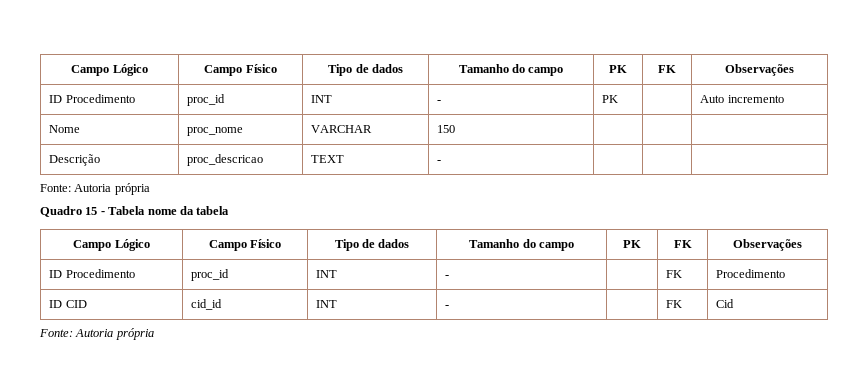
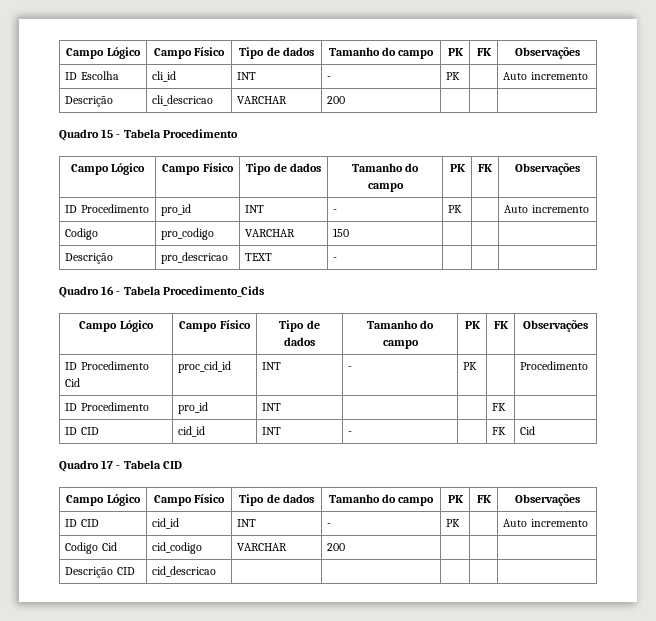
- ID Procedimento | proc_id | INT | - | PK | | Auto incremento
- Nome | proc_nome | VARCHAR | 150 | | |
- Descrição | proc_descricao | TEXT | - | | |
- Fonte: Autoria própria
+ ID Escolha | cli_id | INT | - | PK | | Auto incremento
+ Descrição | cli_descricao | VARCHAR | 200 | | |
- Quadro 15 - Tabela nome da tabela
+ Quadro 15 - Tabela Procedimento
- ID Procedimento | proc_id | INT | - | | FK | Procedimento
+ ID Procedimento | pro_id | INT | - | PK | | Auto incremento
+ Codigo | pro_codigo | VARCHAR | 150 | | |
+ Descrição | pro_descricao | TEXT | - | | |
+ Quadro 16 - Tabela Procedimento_Cids
+ Campo Lógico | Campo Físico | Tipo de dados | Tamanho do campo | PK | FK | Observações
+ ID Procedimento Cid | proc_cid_id | INT | - | PK | | Procedimento
+ ID Procedimento | pro_id | INT | | | FK |
  ID CID | cid_id | INT | - | | FK | Cid
- Fonte: Autoria própria
+ Quadro 17 - Tabela CID
+ Campo Lógico | Campo Físico | Tipo de dados | Tamanho do campo | PK | FK | Observações
+ ID CID | cid_id | INT | - | PK | | Auto incremento
+ Codigo Cid | cid_codigo | VARCHAR | 200 | | |
+ Descrição CID | cid_descricao | | | | |

